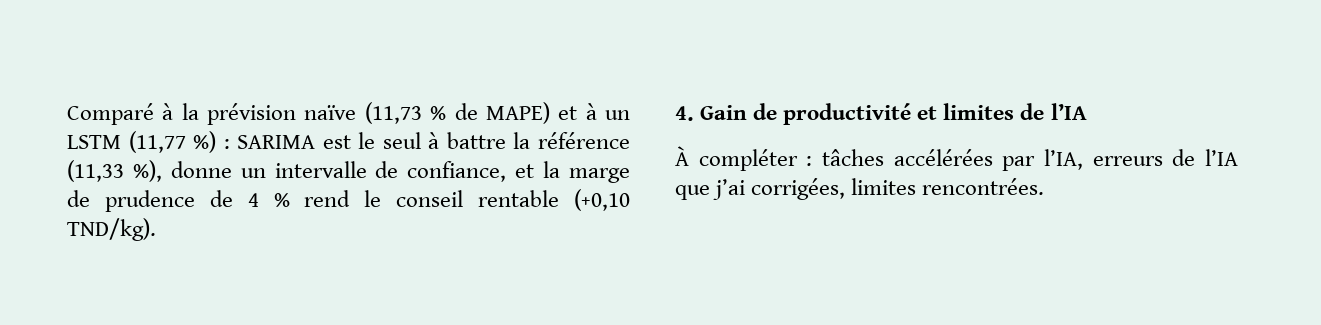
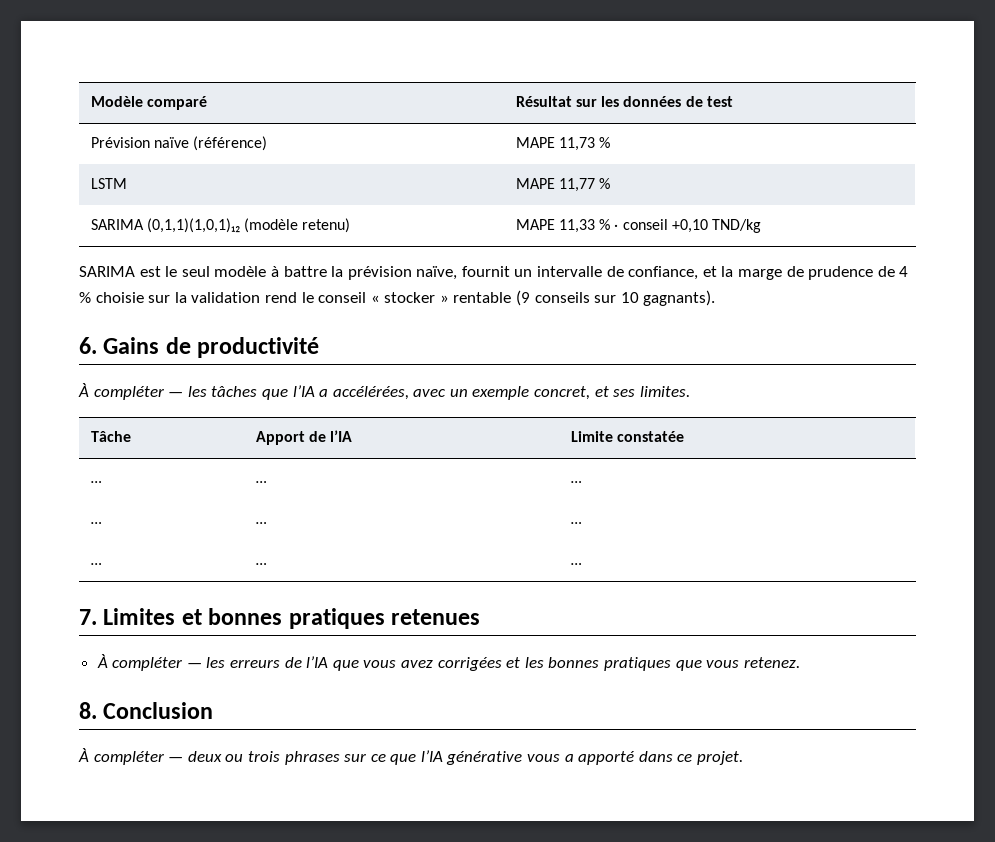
- Comparé à la prévision naïve (11,73 % de MAPE) et à un LSTM (11,77 %) : SARIMA est le seul à battre la référence (11,33 %), donne un intervalle de confiance, et la marge de prudence de 4 % rend le conseil rentable (+0,10 TND/kg).
- 4. Gain de productivité et limites de l’IA
- À compléter : tâches accélérées par l’IA, erreurs de l’IA que j’ai corrigées, limites rencontrées.
+ Modèle comparé | Résultat sur les données de test
+ Prévision naïve (référence) | MAPE 11,73 %
+ LSTM | MAPE 11,77 %
+ SARIMA (0,1,1)(1,0,1)₁₂ (modèle retenu) | MAPE 11,33 % · conseil +0,10 TND/kg
+ SARIMA est le seul modèle à battre la prévision naïve, fournit un intervalle de confiance, et la marge de prudence de 4 % choisie sur la validation rend le conseil « stocker » rentable (9 conseils sur 10 gagnants).
+ 6. Gains de productivité
+ À compléter — les tâches que l’IA a accélérées, avec un exemple concret, et ses limites.
+ Tâche | Apport de l’IA | Limite constatée
+ … | … | …
+ … | … | …
+ … | … | …
+ 7. Limites et bonnes pratiques retenues
+ À compléter — les erreurs de l’IA que vous avez corrigées et les bonnes pratiques que vous retenez.
+ 8. Conclusion
+ À compléter — deux ou trois phrases sur ce que l’IA générative vous a apporté dans ce projet.

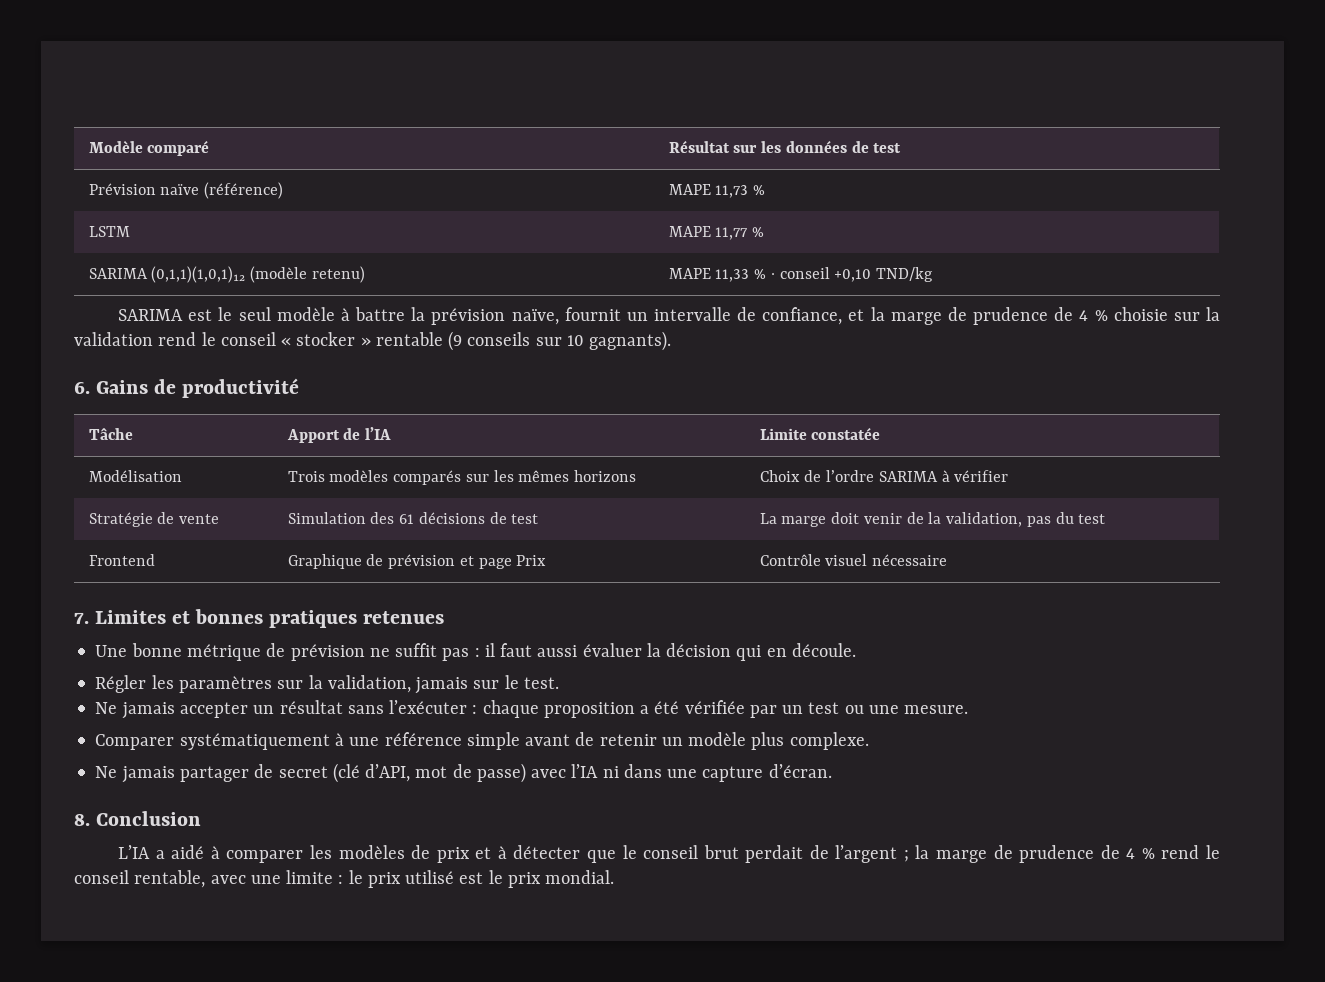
- À compléter — les tâches que l’IA a accélérées, avec un exemple concret, et ses limites.
  Tâche | Apport de l’IA | Limite constatée
- … | … | …
- … | … | …
- … | … | …
+ Modélisation | Trois modèles comparés sur les mêmes horizons | Choix de l’ordre SARIMA à vérifier
+ Stratégie de vente | Simulation des 61 décisions de test | La marge doit venir de la validation, pas du test
+ Frontend | Graphique de prévision et page Prix | Contrôle visuel nécessaire
- À compléter — les erreurs de l’IA que vous avez corrigées et les bonnes pratiques que vous retenez.
+ Une bonne métrique de prévision ne suffit pas : il faut aussi évaluer la décision qui en découle.
+ Régler les paramètres sur la validation, jamais sur le test.
+ Ne jamais accepter un résultat sans l’exécuter : chaque proposition a été vérifiée par un test ou une mesure.
+ Comparer systématiquement à une référence simple avant de retenir un modèle plus complexe.
+ Ne jamais partager de secret (clé d’API, mot de passe) avec l’IA ni dans une capture d’écran.
  8. Conclusion
- À compléter — deux ou trois phrases sur ce que l’IA générative vous a apporté dans ce projet.
+ L’IA a aidé à comparer les modèles de prix et à détecter que le conseil brut perdait de l’argent ; la marge de prudence de 4 % rend le conseil rentable, avec une limite : le prix utilisé est le prix mondial.

